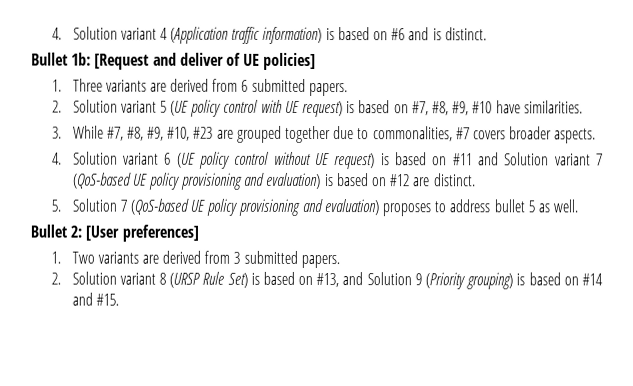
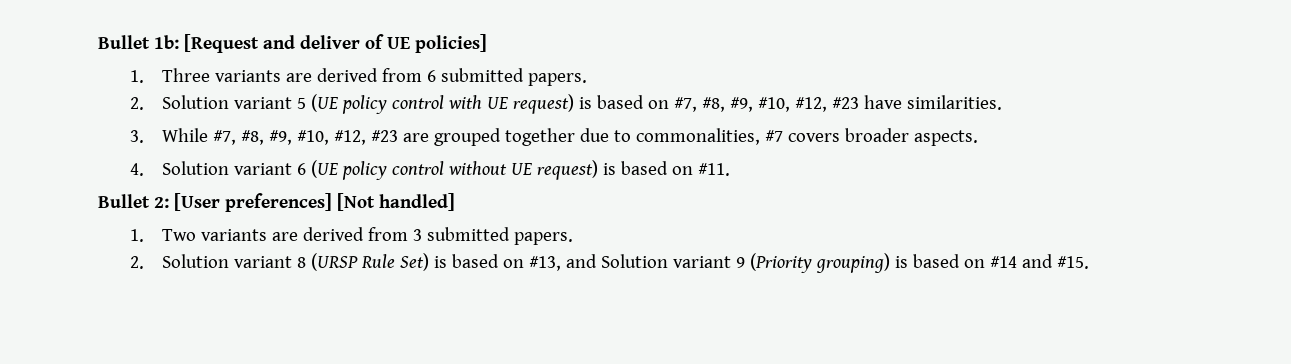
- 4. Solution variant 4 (Application traffic information) is based on #6 and is distinct.
- 2. Solution variant 5 (UE policy control with UE request) is based on #7, #8, #9, #10 have similarities.
+ 2. Solution variant 5 (UE policy control with UE request) is based on #7, #8, #9, #10, #12, #23 have similarities.
- 3. While #7, #8, #9, #10, #23 are grouped together due to commonalities, #7 covers broader aspects.
+ 3. While #7, #8, #9, #10, #12, #23 are grouped together due to commonalities, #7 covers broader aspects.
- 4. Solution variant 6 (UE policy control without UE request) is based on #11 and Solution variant 7 (QoS-based UE policy provisioning and evaluation) is based on #12 are distinct.
- 5. Solution 7 (QoS-based UE policy provisioning and evaluation) proposes to address bullet 5 as well.
+ 4. Solution variant 6 (UE policy control without UE request) is based on #11.
- Bullet 2: [User preferences]
+ Bullet 2: [User preferences] [Not handled]
- 2. Solution variant 8 (URSP Rule Set) is based on #13, and Solution 9 (Priority grouping) is based on #14 and #15.
+ 2. Solution variant 8 (URSP Rule Set) is based on #13, and Solution variant 9 (Priority grouping) is based on #14 and #15.

